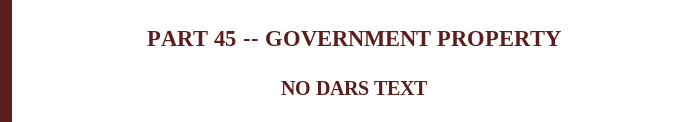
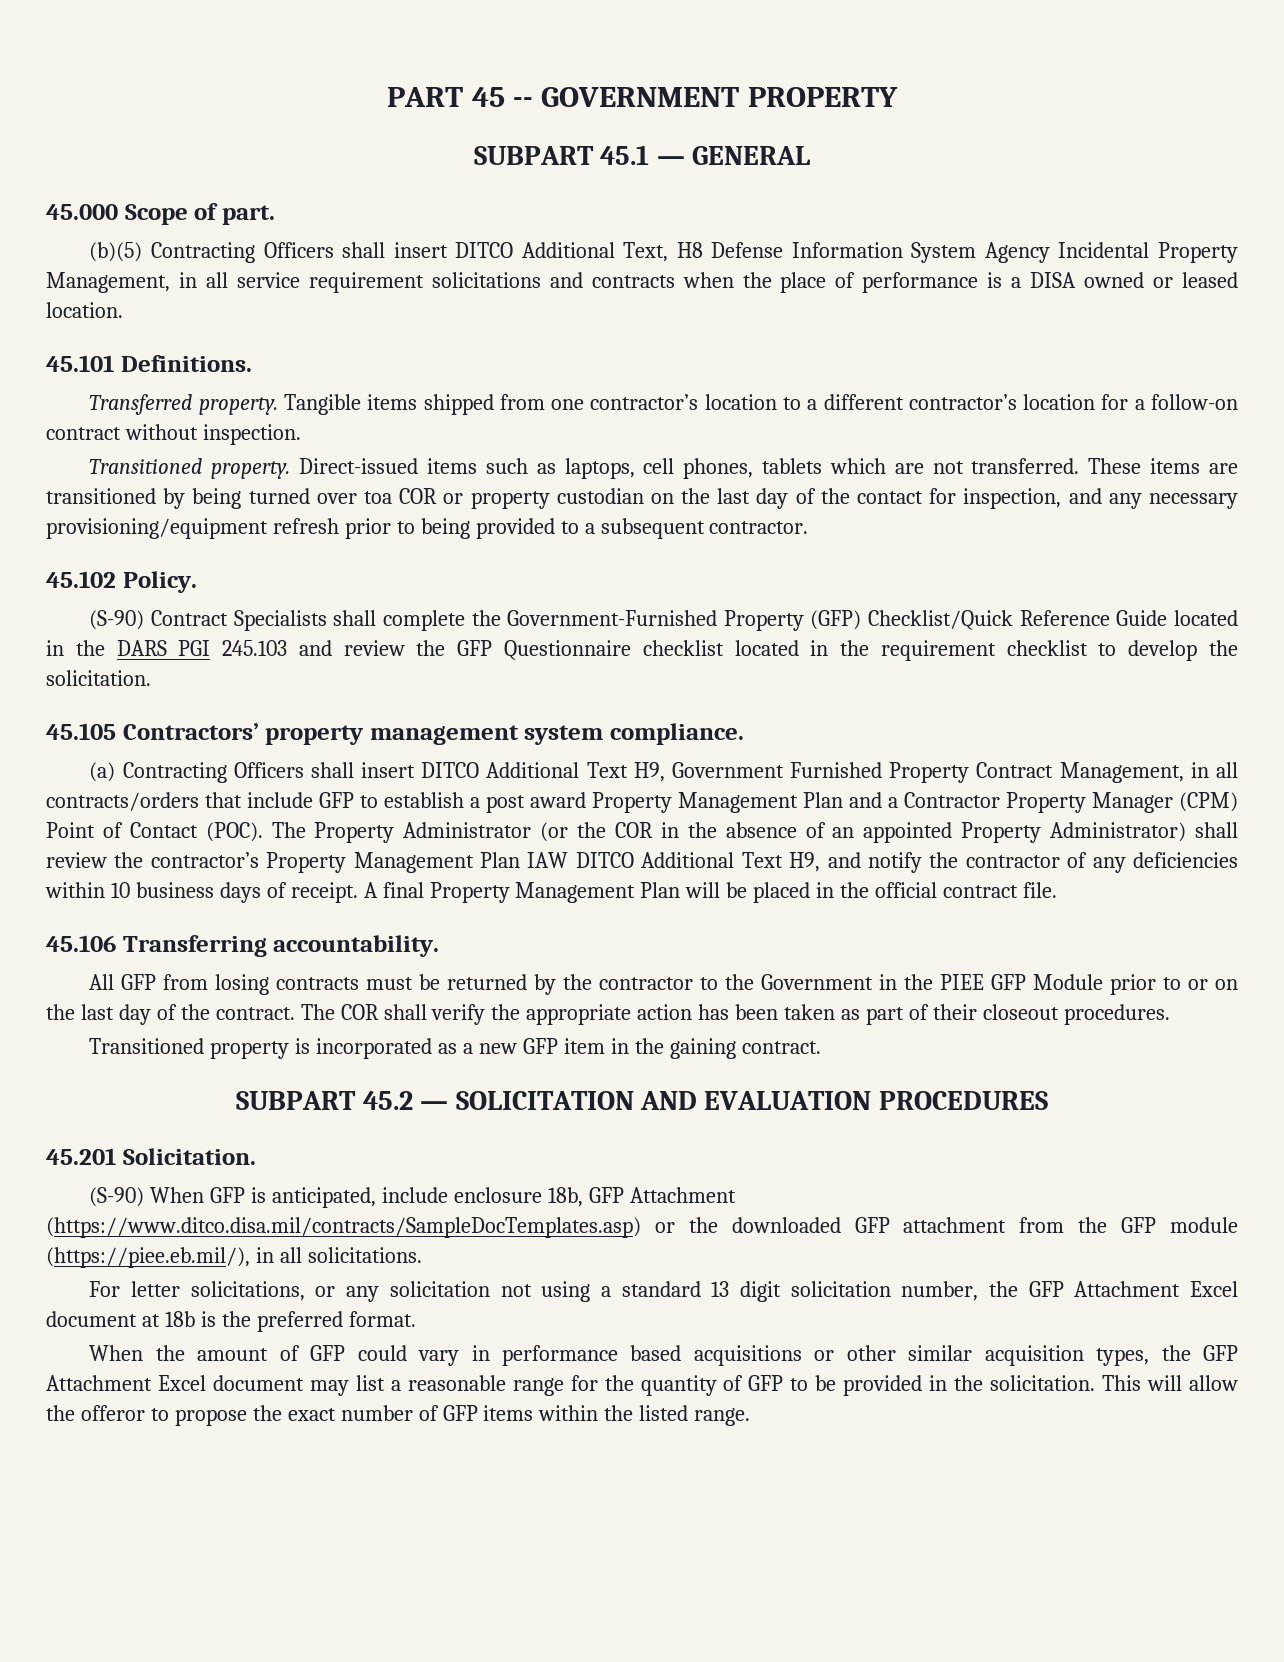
- NO DARS TEXT
+ SUBPART 45.1 — GENERAL
+ 45.000 Scope of part.
+ (b)(5) Contracting Officers shall insert DITCO Additional Text, H8 Defense Information System Agency Incidental Property Management, in all service requirement solicitations and contracts when the place of performance is a DISA owned or leased location.
+ 45.101 Definitions.
+ Transferred property. Tangible items shipped from one contractor’s location to a different contractor’s location for a follow-on contract without inspection.
+ Transitioned property. Direct-issued items such as laptops, cell phones, tablets which are not transferred. These items are transitioned by being turned over toa COR or property custodian on the last day of the contact for inspection, and any necessary provisioning/equipment refresh prior to being provided to a subsequent contractor.
+ 45.102 Policy.
+ (S-90) Contract Specialists shall complete the Government-Furnished Property (GFP) Checklist/Quick Reference Guide located in the DARS PGI 245.103 and review the GFP Questionnaire checklist located in the requirement checklist to develop the solicitation.
+ 45.105 Contractors’ property management system compliance.
+ (a) Contracting Officers shall insert DITCO Additional Text H9, Government Furnished Property Contract Management, in all contracts/orders that include GFP to establish a post award Property Management Plan and a Contractor Property Manager (CPM) Point of Contact (POC). The Property Administrator (or the COR in the absence of an appointed Property Administrator) shall review the contractor’s Property Management Plan IAW DITCO Additional Text H9, and notify the contractor of any deficiencies within 10 business days of receipt. A final Property Management Plan will be placed in the official contract file.
+ 45.106 Transferring accountability.
+ All GFP from losing contracts must be returned by the contractor to the Government in the PIEE GFP Module prior to or on the last day of the contract. The COR shall verify the appropriate action has been taken as part of their closeout procedures.
+ Transitioned property is incorporated as a new GFP item in the gaining contract.
+ SUBPART 45.2 — SOLICITATION AND EVALUATION PROCEDURES
+ 45.201 Solicitation.
+ (S-90) When GFP is anticipated, include enclosure 18b, GFP Attachment (https://www.ditco.disa.mil/contracts/SampleDocTemplates.asp) or the downloaded GFP attachment from the GFP module (https://piee.eb.mil/), in all solicitations.
+ For letter solicitations, or any solicitation not using a standard 13 digit solicitation number, the GFP Attachment Excel document at 18b is the preferred format.
+ When the amount of GFP could vary in performance based acquisitions or other similar acquisition types, the GFP Attachment Excel document may list a reasonable range for the quantity of GFP to be provided in the solicitation. This will allow the offeror to propose the exact number of GFP items within the listed range.

